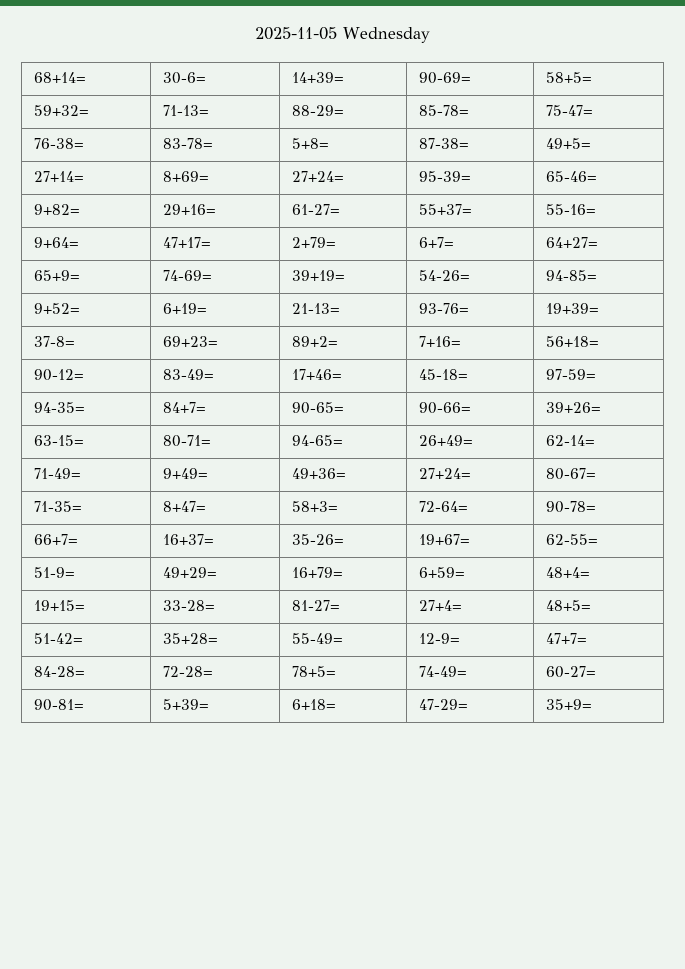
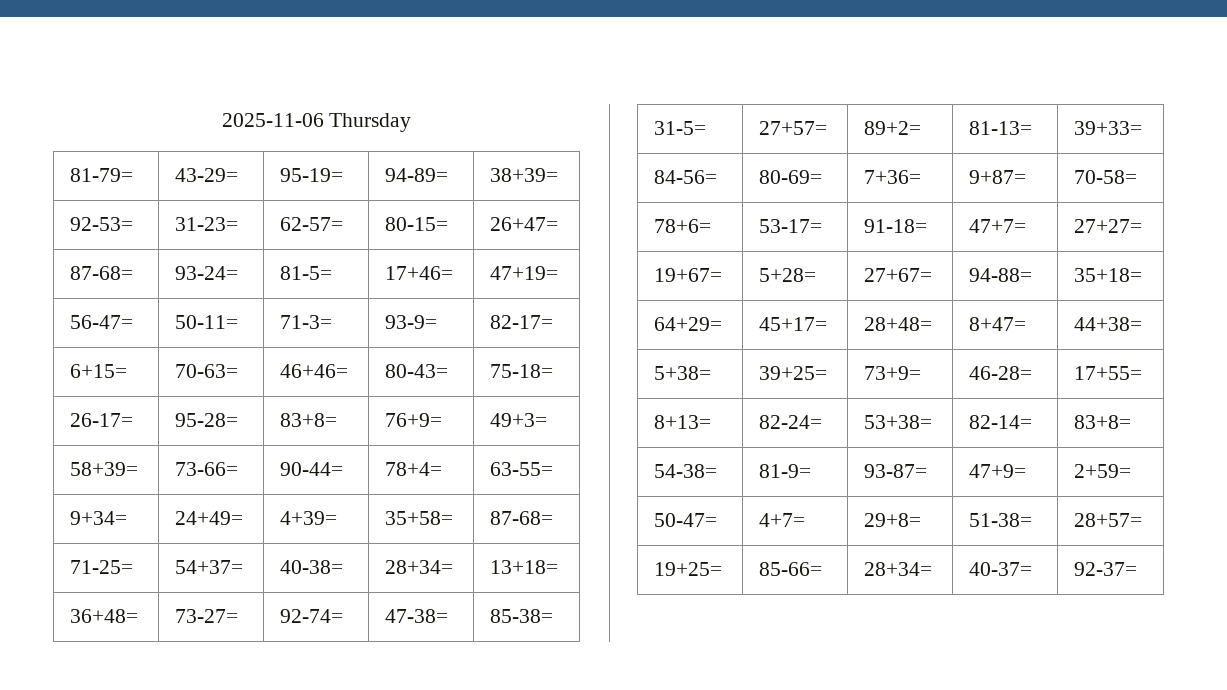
- 2025-11-05 Wednesday
- 68+14= | 30-6= | 14+39= | 90-69= | 58+5=
- 59+32= | 71-13= | 88-29= | 85-78= | 75-47=
- 76-38= | 83-78= | 5+8= | 87-38= | 49+5=
- 27+14= | 8+69= | 27+24= | 95-39= | 65-46=
- 9+82= | 29+16= | 61-27= | 55+37= | 55-16=
- 9+64= | 47+17= | 2+79= | 6+7= | 64+27=
- 65+9= | 74-69= | 39+19= | 54-26= | 94-85=
- 9+52= | 6+19= | 21-13= | 93-76= | 19+39=
- 37-8= | 69+23= | 89+2= | 7+16= | 56+18=
- 90-12= | 83-49= | 17+46= | 45-18= | 97-59=
- 94-35= | 84+7= | 90-65= | 90-66= | 39+26=
- 63-15= | 80-71= | 94-65= | 26+49= | 62-14=
- 71-49= | 9+49= | 49+36= | 27+24= | 80-67=
- 71-35= | 8+47= | 58+3= | 72-64= | 90-78=
- 66+7= | 16+37= | 35-26= | 19+67= | 62-55=
- 51-9= | 49+29= | 16+79= | 6+59= | 48+4=
- 19+15= | 33-28= | 81-27= | 27+4= | 48+5=
- 51-42= | 35+28= | 55-49= | 12-9= | 47+7=
- 84-28= | 72-28= | 78+5= | 74-49= | 60-27=
- 90-81= | 5+39= | 6+18= | 47-29= | 35+9=
+ 2025-11-06 Thursday
+ 81-79= | 43-29= | 95-19= | 94-89= | 38+39=
+ 92-53= | 31-23= | 62-57= | 80-15= | 26+47=
+ 87-68= | 93-24= | 81-5= | 17+46= | 47+19=
+ 56-47= | 50-11= | 71-3= | 93-9= | 82-17=
+ 6+15= | 70-63= | 46+46= | 80-43= | 75-18=
+ 26-17= | 95-28= | 83+8= | 76+9= | 49+3=
+ 58+39= | 73-66= | 90-44= | 78+4= | 63-55=
+ 9+34= | 24+49= | 4+39= | 35+58= | 87-68=
+ 71-25= | 54+37= | 40-38= | 28+34= | 13+18=
+ 36+48= | 73-27= | 92-74= | 47-38= | 85-38=
+ 31-5= | 27+57= | 89+2= | 81-13= | 39+33=
+ 84-56= | 80-69= | 7+36= | 9+87= | 70-58=
+ 78+6= | 53-17= | 91-18= | 47+7= | 27+27=
+ 19+67= | 5+28= | 27+67= | 94-88= | 35+18=
+ 64+29= | 45+17= | 28+48= | 8+47= | 44+38=
+ 5+38= | 39+25= | 73+9= | 46-28= | 17+55=
+ 8+13= | 82-24= | 53+38= | 82-14= | 83+8=
+ 54-38= | 81-9= | 93-87= | 47+9= | 2+59=
+ 50-47= | 4+7= | 29+8= | 51-38= | 28+57=
+ 19+25= | 85-66= | 28+34= | 40-37= | 92-37=

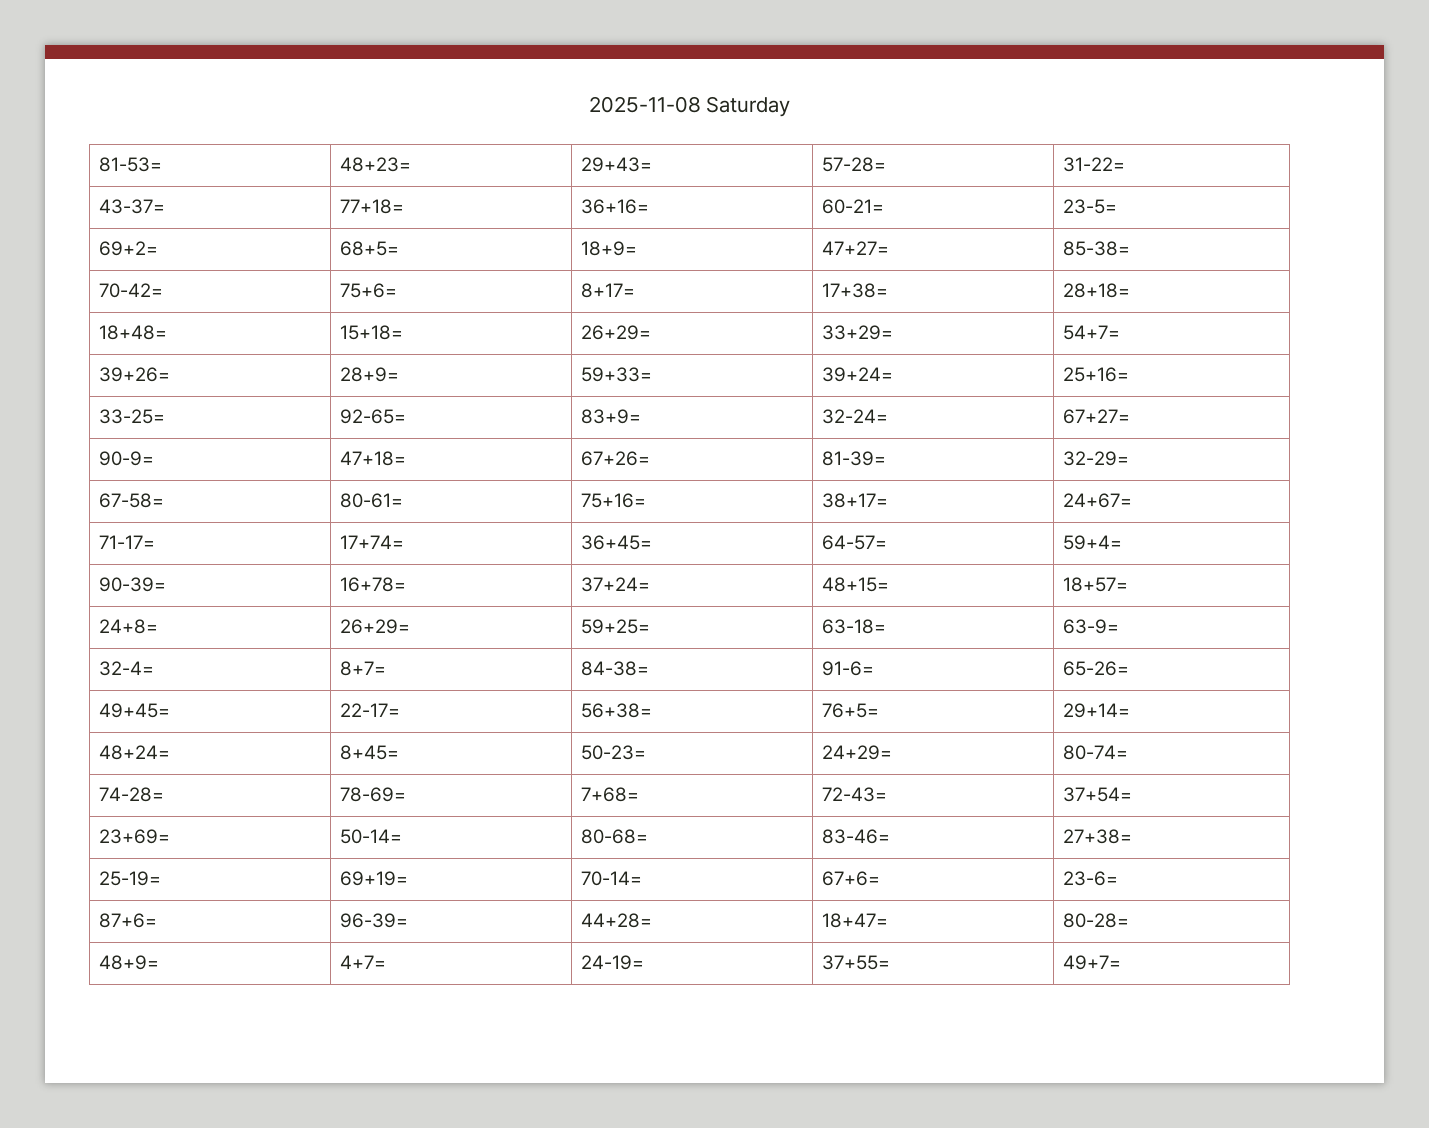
- 2025-11-06 Thursday
- 81-79= | 43-29= | 95-19= | 94-89= | 38+39=
- 92-53= | 31-23= | 62-57= | 80-15= | 26+47=
- 87-68= | 93-24= | 81-5= | 17+46= | 47+19=
- 56-47= | 50-11= | 71-3= | 93-9= | 82-17=
- 6+15= | 70-63= | 46+46= | 80-43= | 75-18=
- 26-17= | 95-28= | 83+8= | 76+9= | 49+3=
- 58+39= | 73-66= | 90-44= | 78+4= | 63-55=
- 9+34= | 24+49= | 4+39= | 35+58= | 87-68=
- 71-25= | 54+37= | 40-38= | 28+34= | 13+18=
- 36+48= | 73-27= | 92-74= | 47-38= | 85-38=
- 31-5= | 27+57= | 89+2= | 81-13= | 39+33=
- 84-56= | 80-69= | 7+36= | 9+87= | 70-58=
- 78+6= | 53-17= | 91-18= | 47+7= | 27+27=
- 19+67= | 5+28= | 27+67= | 94-88= | 35+18=
- 64+29= | 45+17= | 28+48= | 8+47= | 44+38=
- 5+38= | 39+25= | 73+9= | 46-28= | 17+55=
- 8+13= | 82-24= | 53+38= | 82-14= | 83+8=
- 54-38= | 81-9= | 93-87= | 47+9= | 2+59=
- 50-47= | 4+7= | 29+8= | 51-38= | 28+57=
- 19+25= | 85-66= | 28+34= | 40-37= | 92-37=
+ 2025-11-08 Saturday
+ 81-53= | 48+23= | 29+43= | 57-28= | 31-22=
+ 43-37= | 77+18= | 36+16= | 60-21= | 23-5=
+ 69+2= | 68+5= | 18+9= | 47+27= | 85-38=
+ 70-42= | 75+6= | 8+17= | 17+38= | 28+18=
+ 18+48= | 15+18= | 26+29= | 33+29= | 54+7=
+ 39+26= | 28+9= | 59+33= | 39+24= | 25+16=
+ 33-25= | 92-65= | 83+9= | 32-24= | 67+27=
+ 90-9= | 47+18= | 67+26= | 81-39= | 32-29=
+ 67-58= | 80-61= | 75+16= | 38+17= | 24+67=
+ 71-17= | 17+74= | 36+45= | 64-57= | 59+4=
+ 90-39= | 16+78= | 37+24= | 48+15= | 18+57=
+ 24+8= | 26+29= | 59+25= | 63-18= | 63-9=
+ 32-4= | 8+7= | 84-38= | 91-6= | 65-26=
+ 49+45= | 22-17= | 56+38= | 76+5= | 29+14=
+ 48+24= | 8+45= | 50-23= | 24+29= | 80-74=
+ 74-28= | 78-69= | 7+68= | 72-43= | 37+54=
+ 23+69= | 50-14= | 80-68= | 83-46= | 27+38=
+ 25-19= | 69+19= | 70-14= | 67+6= | 23-6=
+ 87+6= | 96-39= | 44+28= | 18+47= | 80-28=
+ 48+9= | 4+7= | 24-19= | 37+55= | 49+7=

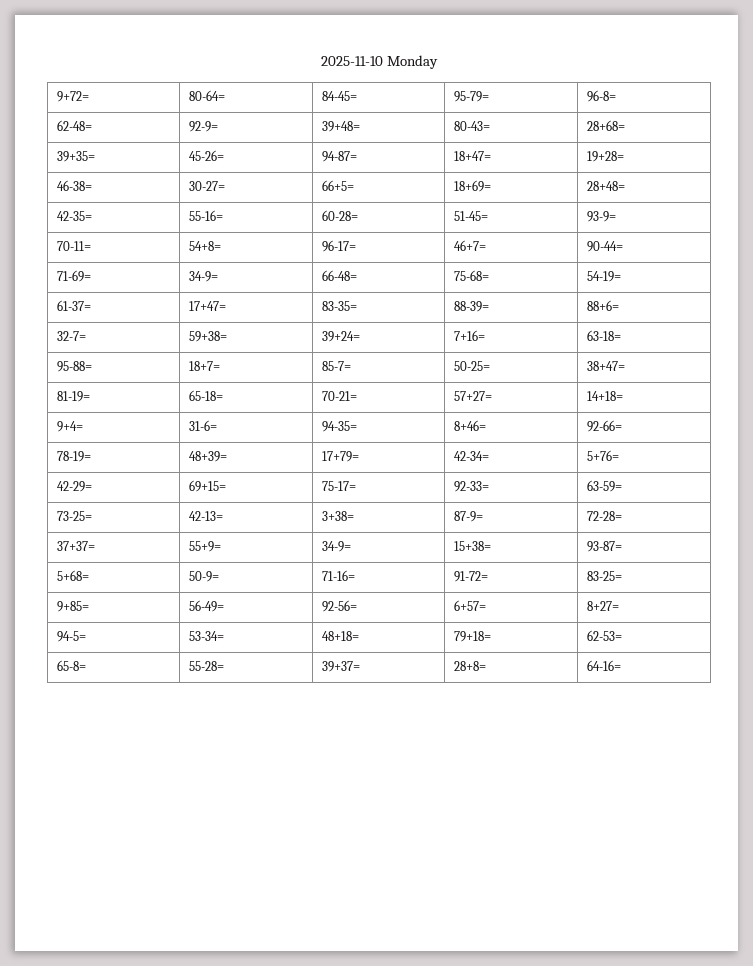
- 2025-11-08 Saturday
- 81-53= | 48+23= | 29+43= | 57-28= | 31-22=
- 43-37= | 77+18= | 36+16= | 60-21= | 23-5=
- 69+2= | 68+5= | 18+9= | 47+27= | 85-38=
- 70-42= | 75+6= | 8+17= | 17+38= | 28+18=
- 18+48= | 15+18= | 26+29= | 33+29= | 54+7=
- 39+26= | 28+9= | 59+33= | 39+24= | 25+16=
- 33-25= | 92-65= | 83+9= | 32-24= | 67+27=
- 90-9= | 47+18= | 67+26= | 81-39= | 32-29=
- 67-58= | 80-61= | 75+16= | 38+17= | 24+67=
- 71-17= | 17+74= | 36+45= | 64-57= | 59+4=
- 90-39= | 16+78= | 37+24= | 48+15= | 18+57=
- 24+8= | 26+29= | 59+25= | 63-18= | 63-9=
- 32-4= | 8+7= | 84-38= | 91-6= | 65-26=
- 49+45= | 22-17= | 56+38= | 76+5= | 29+14=
- 48+24= | 8+45= | 50-23= | 24+29= | 80-74=
- 74-28= | 78-69= | 7+68= | 72-43= | 37+54=
- 23+69= | 50-14= | 80-68= | 83-46= | 27+38=
- 25-19= | 69+19= | 70-14= | 67+6= | 23-6=
- 87+6= | 96-39= | 44+28= | 18+47= | 80-28=
- 48+9= | 4+7= | 24-19= | 37+55= | 49+7=
+ 2025-11-10 Monday
+ 9+72= | 80-64= | 84-45= | 95-79= | 96-8=
+ 62-48= | 92-9= | 39+48= | 80-43= | 28+68=
+ 39+35= | 45-26= | 94-87= | 18+47= | 19+28=
+ 46-38= | 30-27= | 66+5= | 18+69= | 28+48=
+ 42-35= | 55-16= | 60-28= | 51-45= | 93-9=
+ 70-11= | 54+8= | 96-17= | 46+7= | 90-44=
+ 71-69= | 34-9= | 66-48= | 75-68= | 54-19=
+ 61-37= | 17+47= | 83-35= | 88-39= | 88+6=
+ 32-7= | 59+38= | 39+24= | 7+16= | 63-18=
+ 95-88= | 18+7= | 85-7= | 50-25= | 38+47=
+ 81-19= | 65-18= | 70-21= | 57+27= | 14+18=
+ 9+4= | 31-6= | 94-35= | 8+46= | 92-66=
+ 78-19= | 48+39= | 17+79= | 42-34= | 5+76=
+ 42-29= | 69+15= | 75-17= | 92-33= | 63-59=
+ 73-25= | 42-13= | 3+38= | 87-9= | 72-28=
+ 37+37= | 55+9= | 34-9= | 15+38= | 93-87=
+ 5+68= | 50-9= | 71-16= | 91-72= | 83-25=
+ 9+85= | 56-49= | 92-56= | 6+57= | 8+27=
+ 94-5= | 53-34= | 48+18= | 79+18= | 62-53=
+ 65-8= | 55-28= | 39+37= | 28+8= | 64-16=

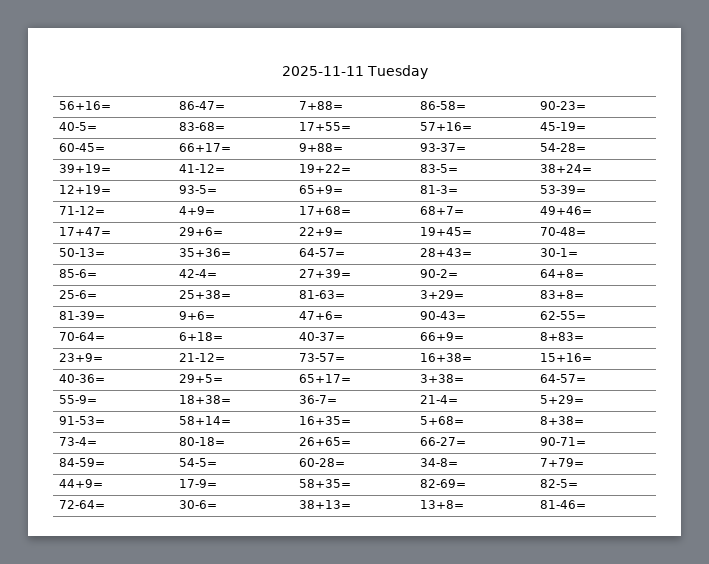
- 2025-11-10 Monday
- 9+72= | 80-64= | 84-45= | 95-79= | 96-8=
- 62-48= | 92-9= | 39+48= | 80-43= | 28+68=
- 39+35= | 45-26= | 94-87= | 18+47= | 19+28=
- 46-38= | 30-27= | 66+5= | 18+69= | 28+48=
- 42-35= | 55-16= | 60-28= | 51-45= | 93-9=
- 70-11= | 54+8= | 96-17= | 46+7= | 90-44=
- 71-69= | 34-9= | 66-48= | 75-68= | 54-19=
- 61-37= | 17+47= | 83-35= | 88-39= | 88+6=
- 32-7= | 59+38= | 39+24= | 7+16= | 63-18=
- 95-88= | 18+7= | 85-7= | 50-25= | 38+47=
- 81-19= | 65-18= | 70-21= | 57+27= | 14+18=
- 9+4= | 31-6= | 94-35= | 8+46= | 92-66=
- 78-19= | 48+39= | 17+79= | 42-34= | 5+76=
- 42-29= | 69+15= | 75-17= | 92-33= | 63-59=
- 73-25= | 42-13= | 3+38= | 87-9= | 72-28=
- 37+37= | 55+9= | 34-9= | 15+38= | 93-87=
- 5+68= | 50-9= | 71-16= | 91-72= | 83-25=
- 9+85= | 56-49= | 92-56= | 6+57= | 8+27=
- 94-5= | 53-34= | 48+18= | 79+18= | 62-53=
- 65-8= | 55-28= | 39+37= | 28+8= | 64-16=
+ 2025-11-11 Tuesday
+ 56+16= | 86-47= | 7+88= | 86-58= | 90-23=
+ 40-5= | 83-68= | 17+55= | 57+16= | 45-19=
+ 60-45= | 66+17= | 9+88= | 93-37= | 54-28=
+ 39+19= | 41-12= | 19+22= | 83-5= | 38+24=
+ 12+19= | 93-5= | 65+9= | 81-3= | 53-39=
+ 71-12= | 4+9= | 17+68= | 68+7= | 49+46=
+ 17+47= | 29+6= | 22+9= | 19+45= | 70-48=
+ 50-13= | 35+36= | 64-57= | 28+43= | 30-1=
+ 85-6= | 42-4= | 27+39= | 90-2= | 64+8=
+ 25-6= | 25+38= | 81-63= | 3+29= | 83+8=
+ 81-39= | 9+6= | 47+6= | 90-43= | 62-55=
+ 70-64= | 6+18= | 40-37= | 66+9= | 8+83=
+ 23+9= | 21-12= | 73-57= | 16+38= | 15+16=
+ 40-36= | 29+5= | 65+17= | 3+38= | 64-57=
+ 55-9= | 18+38= | 36-7= | 21-4= | 5+29=
+ 91-53= | 58+14= | 16+35= | 5+68= | 8+38=
+ 73-4= | 80-18= | 26+65= | 66-27= | 90-71=
+ 84-59= | 54-5= | 60-28= | 34-8= | 7+79=
+ 44+9= | 17-9= | 58+35= | 82-69= | 82-5=
+ 72-64= | 30-6= | 38+13= | 13+8= | 81-46=

